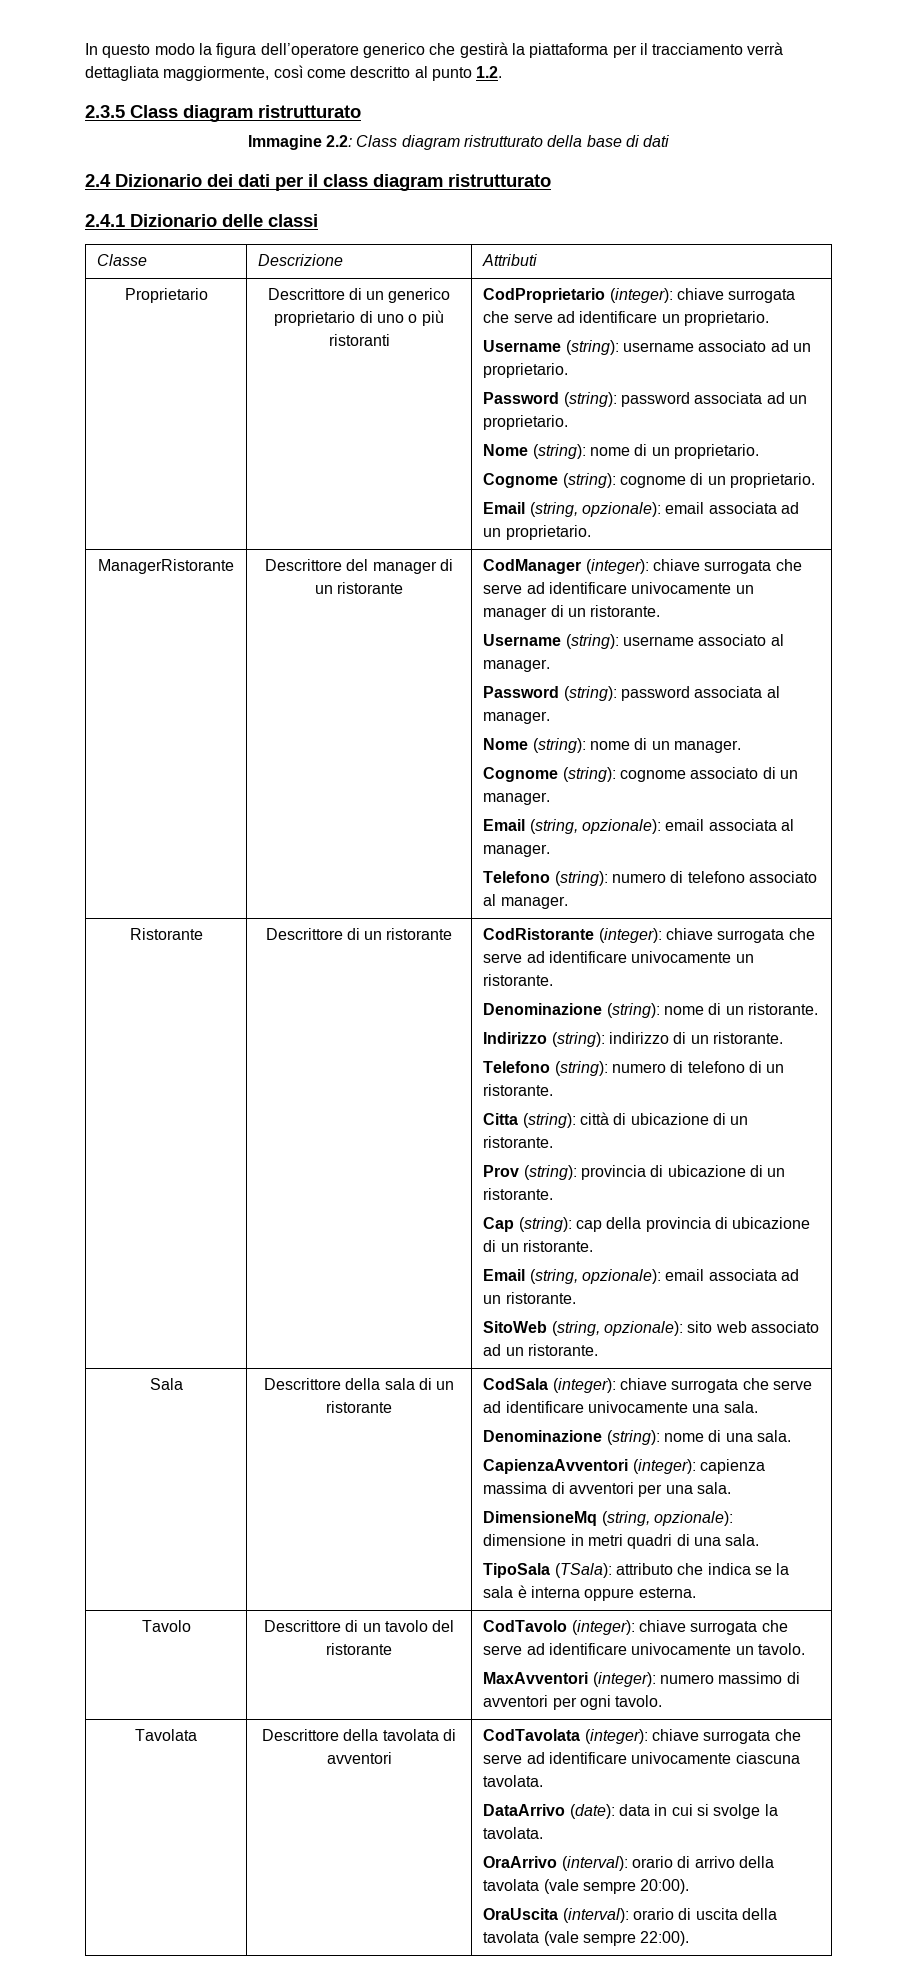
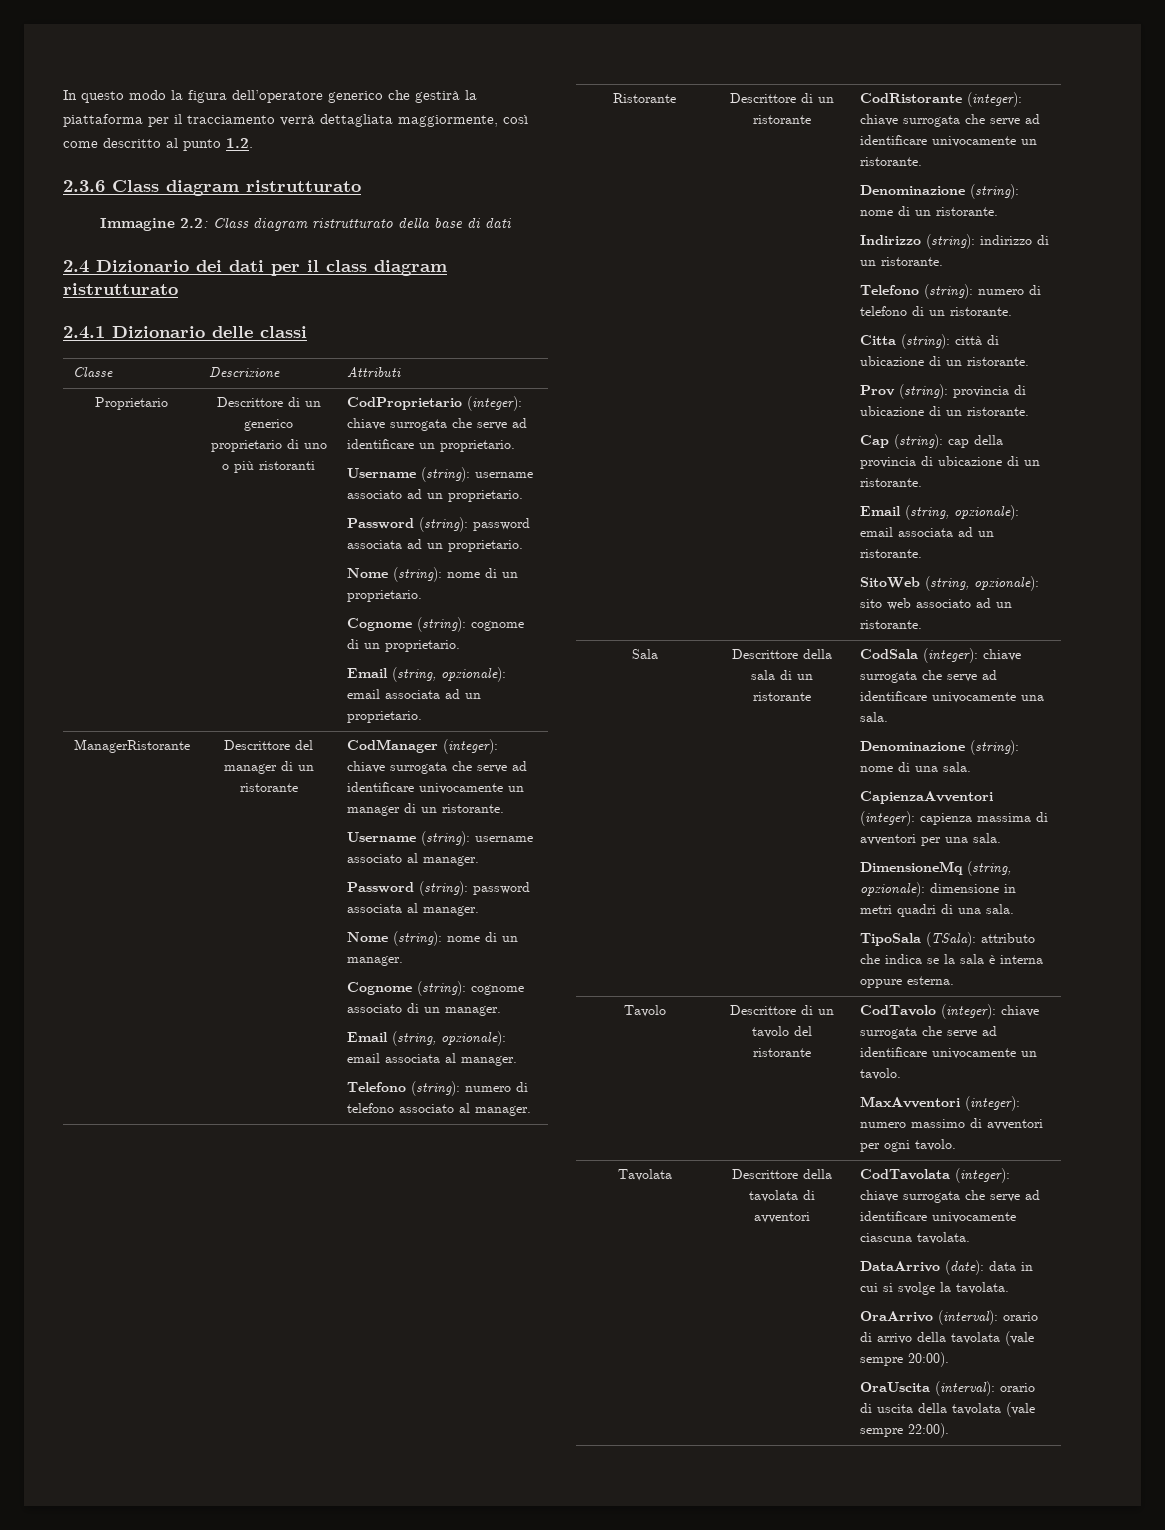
- 2.3.5 Class diagram ristrutturato
+ 2.3.6 Class diagram ristrutturato

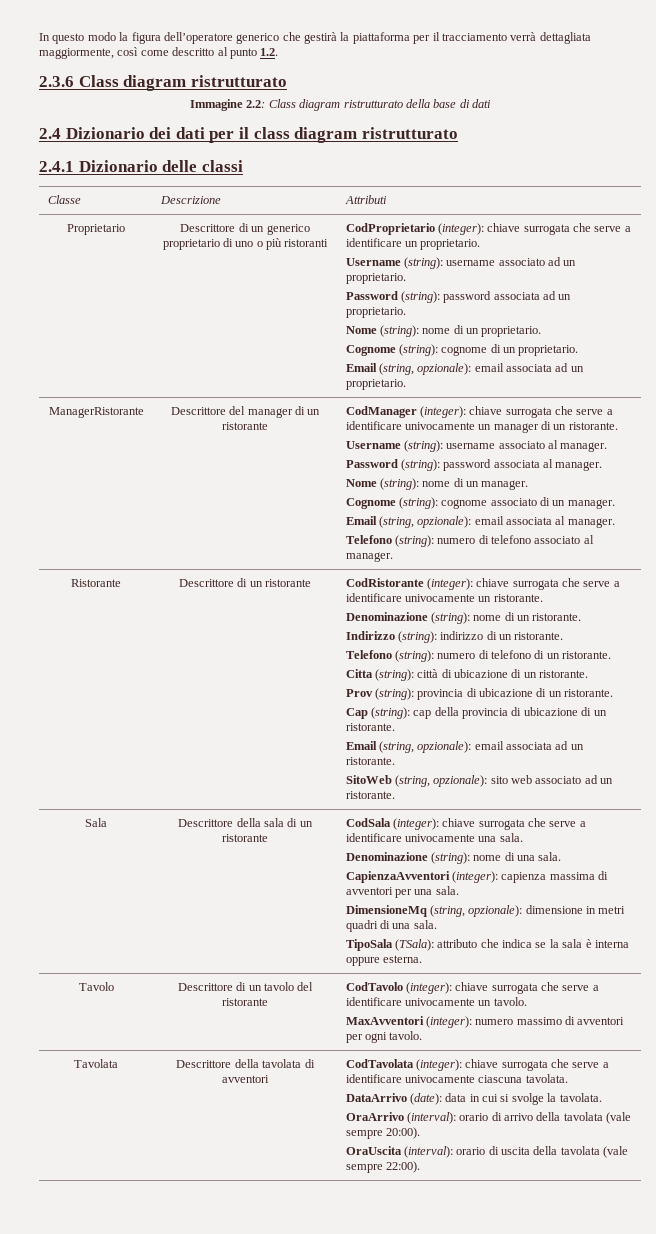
- CodProprietario (integer): chiave surrogata che serve ad identificare un proprietario.
+ CodProprietario (integer): chiave surrogata che serve a identificare un proprietario.
- CodManager (integer): chiave surrogata che serve ad identificare univocamente un manager di un ristorante.
+ CodManager (integer): chiave surrogata che serve a identificare univocamente un manager di un ristorante.
- CodRistorante (integer): chiave surrogata che serve ad identificare univocamente un ristorante.
+ CodRistorante (integer): chiave surrogata che serve a identificare univocamente un ristorante.
- CodSala (integer): chiave surrogata che serve ad identificare univocamente una sala.
+ CodSala (integer): chiave surrogata che serve a identificare univocamente una sala.
- Tavolo | Descrittore di un tavolo del ristorante | CodTavolo (integer): chiave surrogata che serve ad identificare univocamente un tavolo.
+ Tavolo | Descrittore di un tavolo del ristorante | CodTavolo (integer): chiave surrogata che serve a identificare univocamente un tavolo.
- CodTavolata (integer): chiave surrogata che serve ad identificare univocamente ciascuna tavolata.
+ CodTavolata (integer): chiave surrogata che serve a identificare univocamente ciascuna tavolata.

